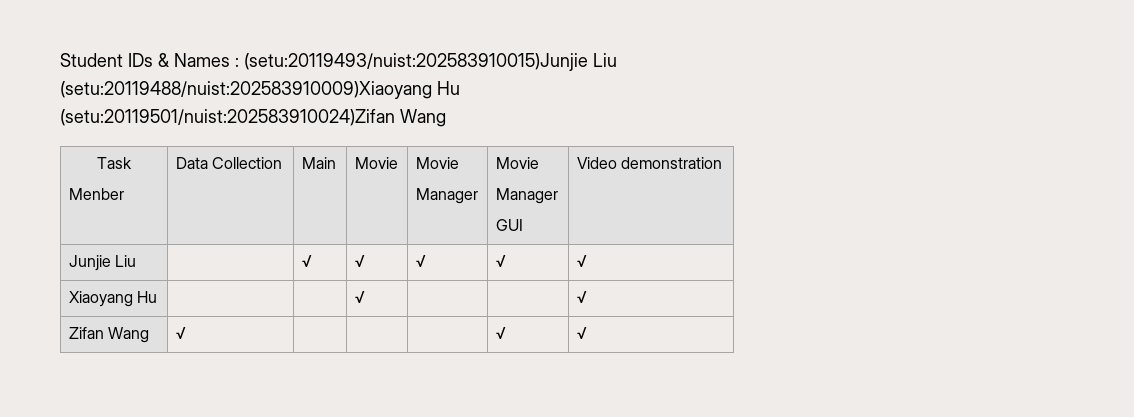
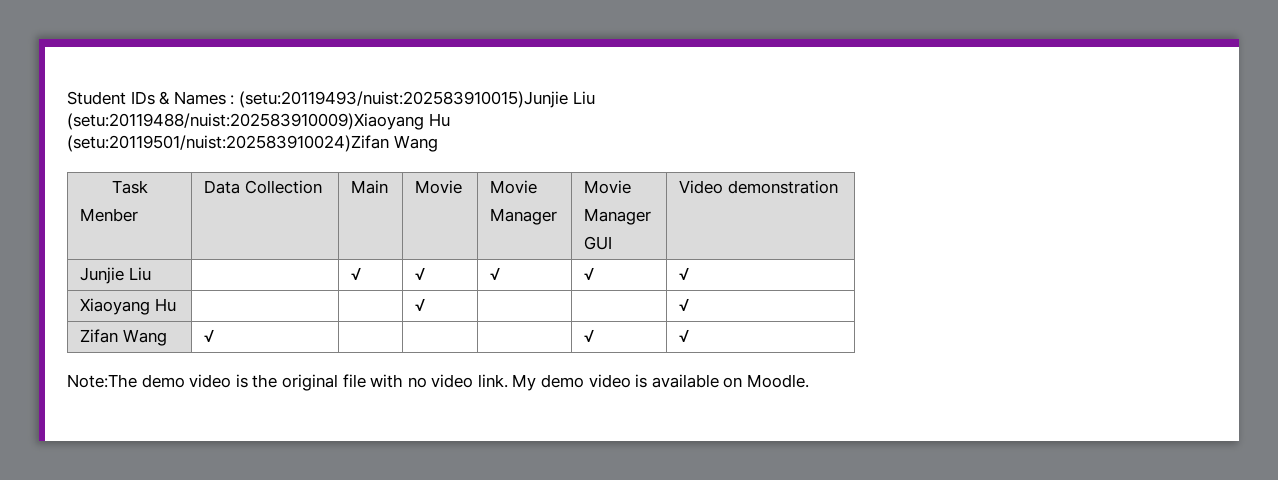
+ Note:The demo video is the original file with no video link. My demo video is available on Moodle.

